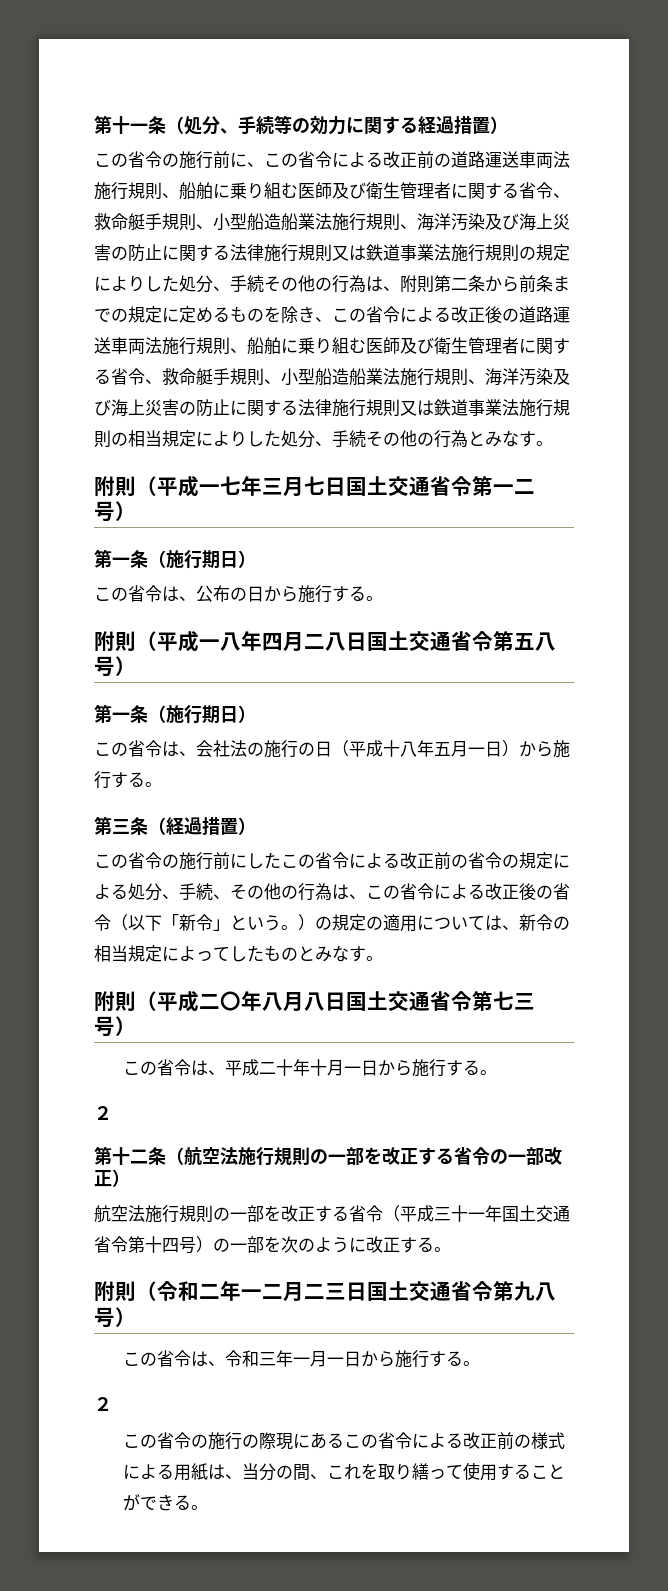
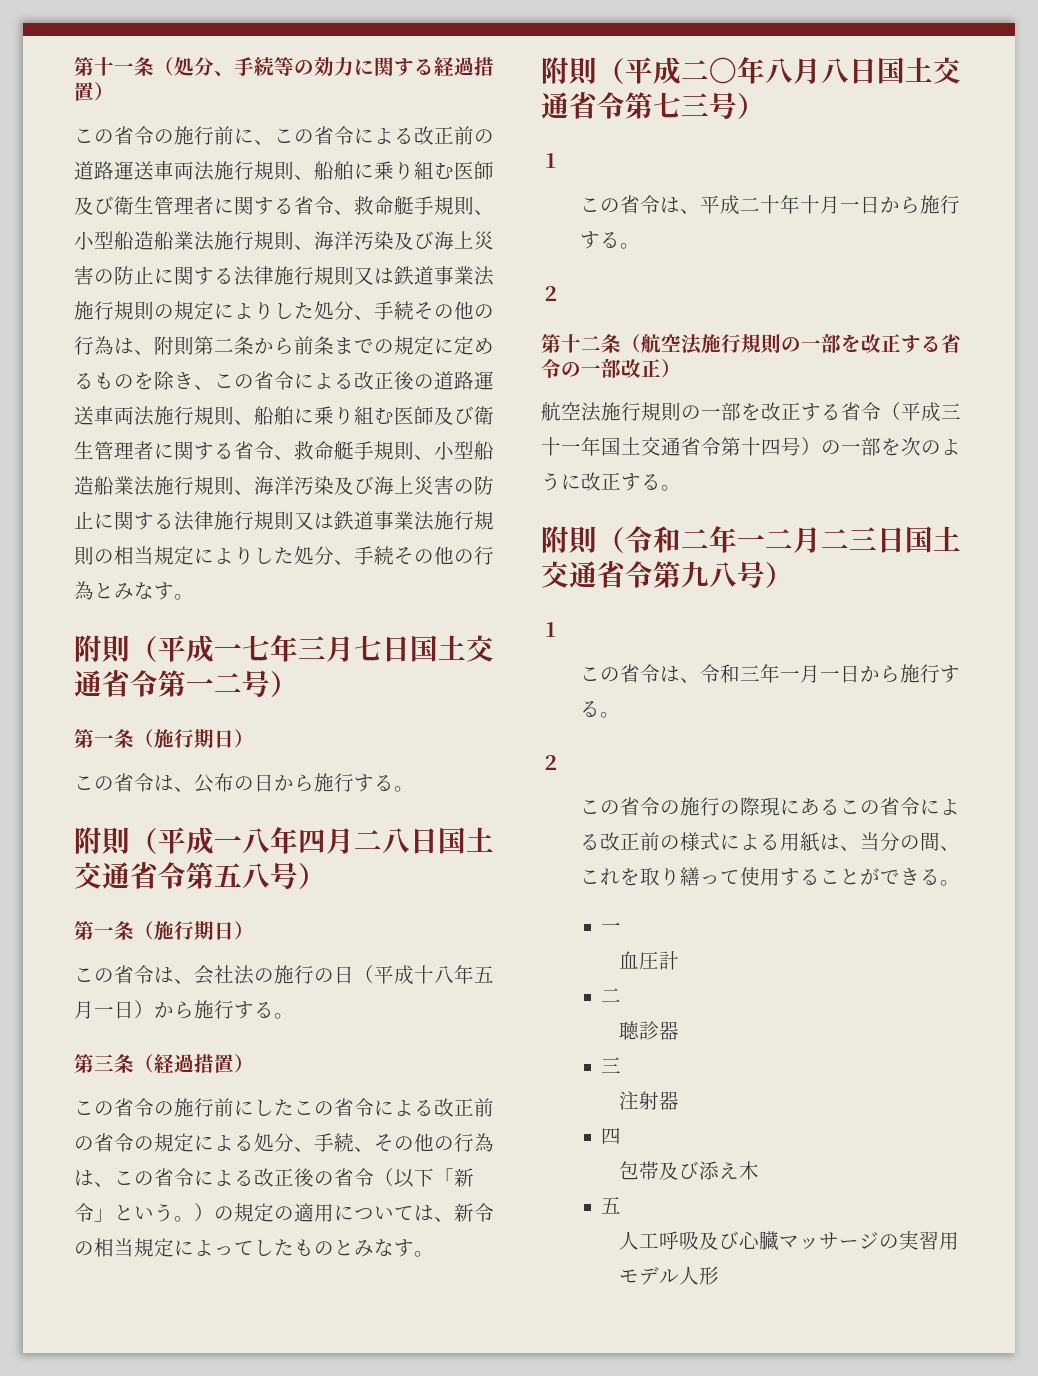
  附則（平成二〇年八月八日国土交通省令第七三号）
+ １
  附則（令和二年一二月二三日国土交通省令第九八号）
+ １
  この省令の施行の際現にあるこの省令による改正前の様式による用紙は、当分の間、これを取り繕って使用することができる。
+ 一
+ 血圧計
+ 二
+ 聴診器
+ 三
+ 注射器
+ 四
+ 包帯及び添え木
+ 五
+ 人工呼吸及び心臓マッサージの実習用モデル人形

